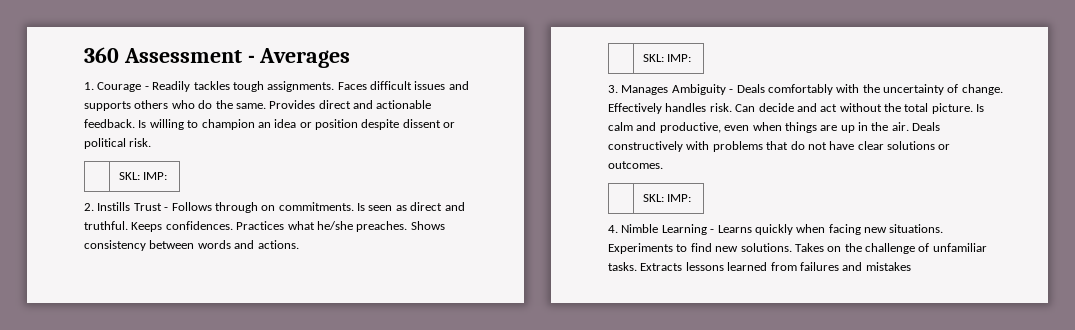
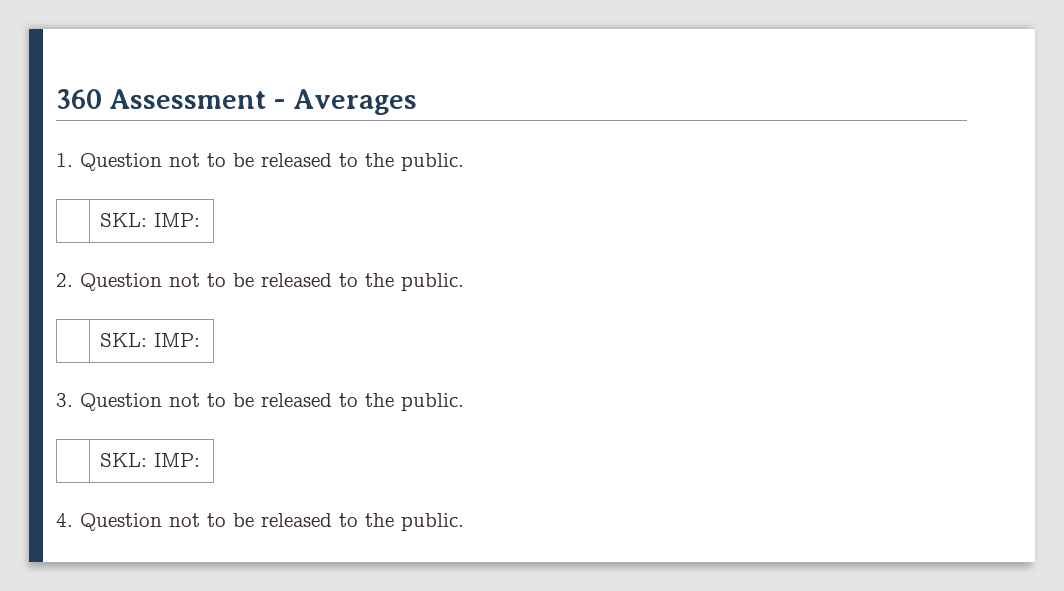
- 1. Courage - Readily tackles tough assignments. Faces difficult issues and supports others who do the same. Provides direct and actionable feedback. Is willing to champion an idea or position despite dissent or political risk.
+ 1. Question not to be released to the public.
  | SKL: IMP:
- 2. Instills Trust - Follows through on commitments. Is seen as direct and truthful. Keeps confidences. Practices what he/she preaches. Shows consistency between words and actions.
+ 2. Question not to be released to the public.
  | SKL: IMP:
- 3. Manages Ambiguity - Deals comfortably with the uncertainty of change. Effectively handles risk. Can decide and act without the total picture. Is calm and productive, even when things are up in the air. Deals constructively with problems that do not have clear solutions or outcomes.
+ 3. Question not to be released to the public.
  | SKL: IMP:
- 4. Nimble Learning - Learns quickly when facing new situations. Experiments to find new solutions. Takes on the challenge of unfamiliar tasks. Extracts lessons learned from failures and mistakes
+ 4. Question not to be released to the public.

